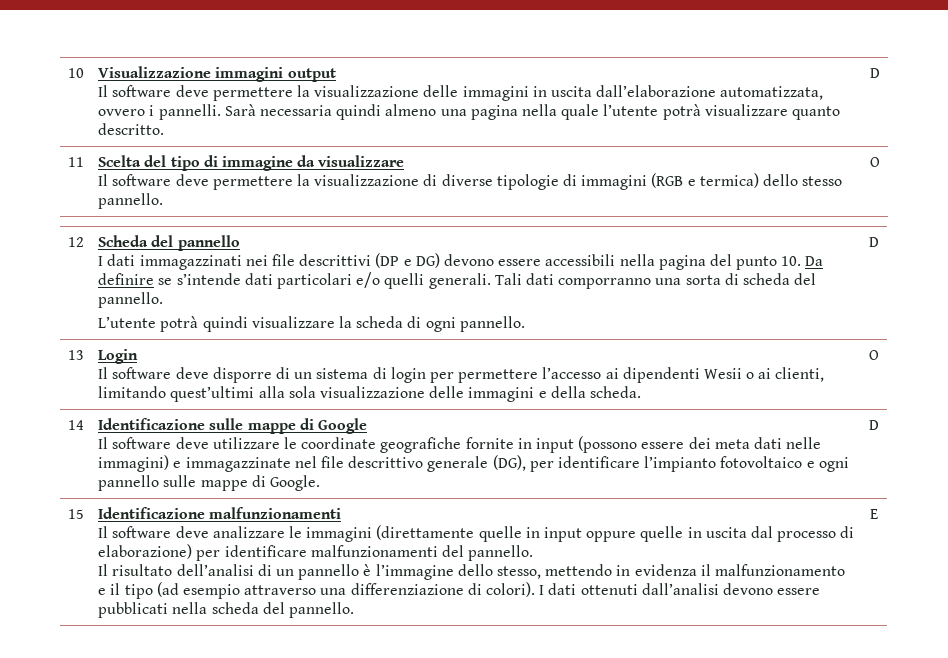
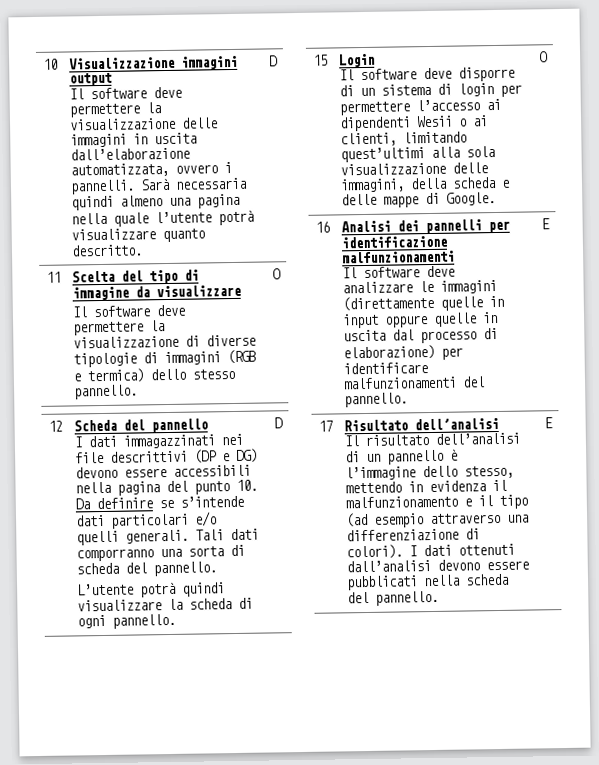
- 13 | Login
- Il software deve disporre di un sistema di login per permettere l’accesso ai dipendenti Wesii o ai clienti, limitando quest’ultimi alla sola visualizzazione delle immagini e della scheda. | O
- 14 | Identificazione sulle mappe di Google
- Il software deve utilizzare le coordinate geografiche fornite in input (possono essere dei meta dati nelle immagini) e immagazzinate nel file descrittivo generale (DG), per identificare l’impianto fotovoltaico e ogni pannello sulle mappe di Google. | D
- 15 | Identificazione malfunzionamenti
- Il software deve analizzare le immagini (direttamente quelle in input oppure quelle in uscita dal processo di elaborazione) per identificare malfunzionamenti del pannello.
+ 15 | Login
+ Il software deve disporre di un sistema di login per permettere l’accesso ai dipendenti Wesii o ai clienti, limitando quest’ultimi alla sola visualizzazione delle immagini, della scheda e delle mappe di Google. | O
+ 16 | Analisi dei pannelli per identificazione malfunzionamenti
+ Il software deve analizzare le immagini (direttamente quelle in input oppure quelle in uscita dal processo di elaborazione) per identificare malfunzionamenti del pannello. | E
+ 17 | Risultato dell’analisi

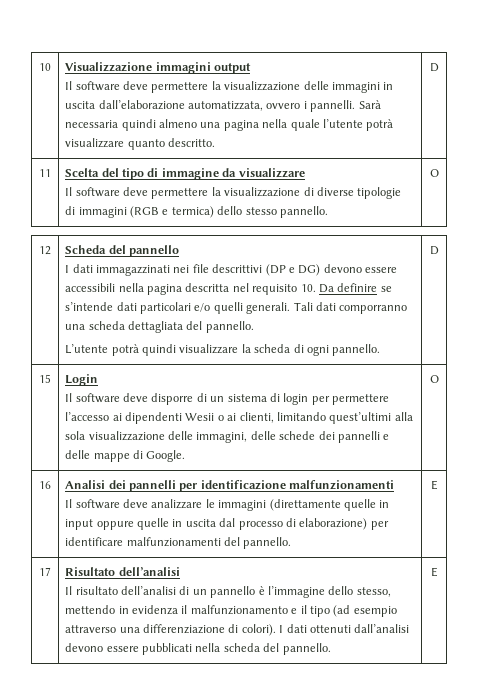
- I dati immagazzinati nei file descrittivi (DP e DG) devono essere accessibili nella pagina del punto 10. Da definire se s’intende dati particolari e/o quelli generali.
+ I dati immagazzinati nei file descrittivi (DP e DG) devono essere accessibili nella pagina descritta nel requisito 10. Da definire se s’intende dati particolari e/o quelli generali.
- Tali dati comporranno una sorta di scheda del pannello.
+ Tali dati comporranno una scheda dettagliata del pannello.
  15 | Login
- Il software deve disporre di un sistema di login per permettere l’accesso ai dipendenti Wesii o ai clienti, limitando quest’ultimi alla sola visualizzazione delle immagini, della scheda e delle mappe di Google. | O
+ Il software deve disporre di un sistema di login per permettere l’accesso ai dipendenti Wesii o ai clienti, limitando quest’ultimi alla sola visualizzazione delle immagini, delle schede dei pannelli e delle mappe di Google. | O

